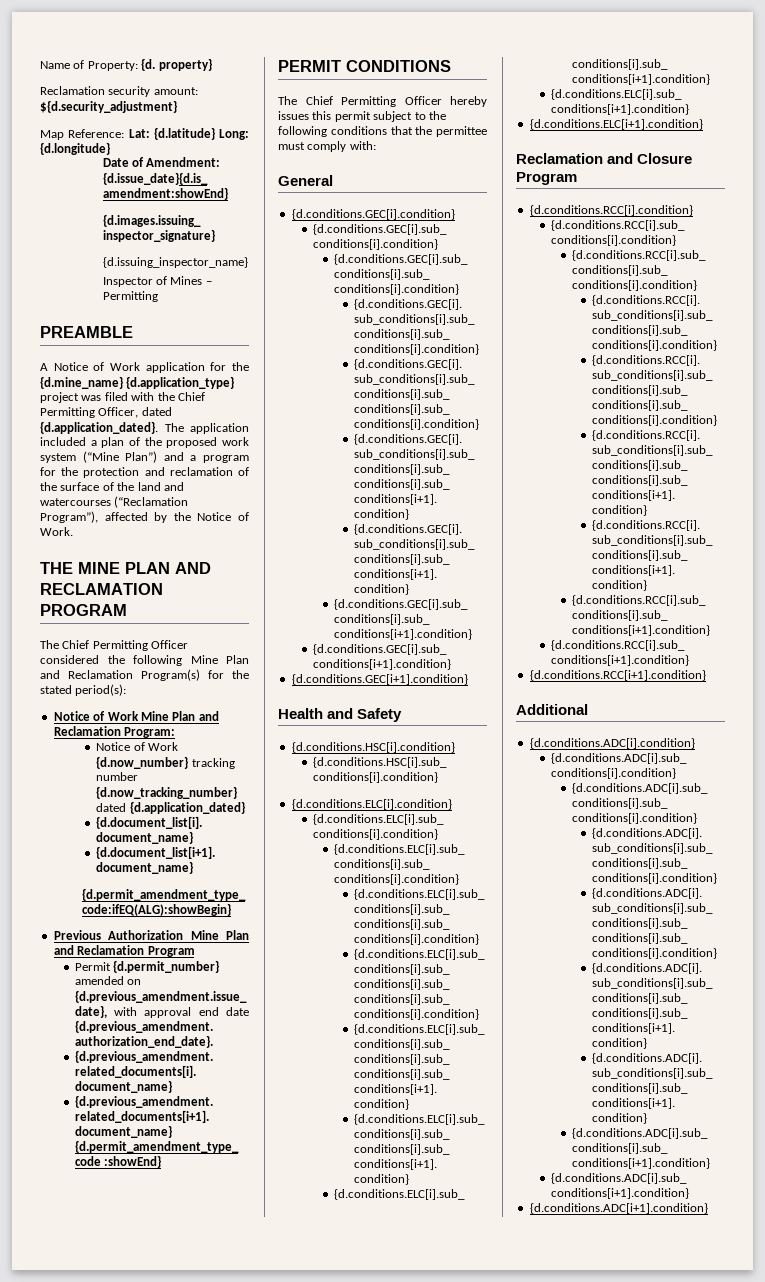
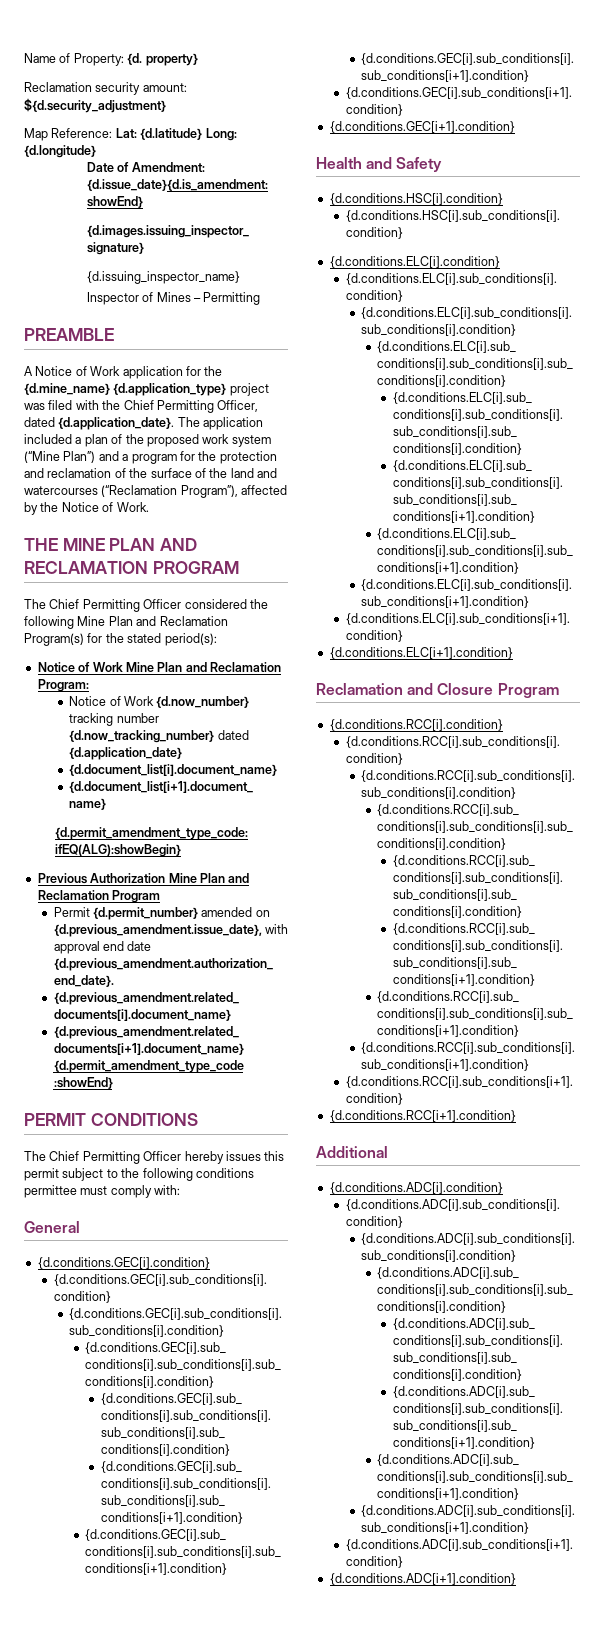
- A Notice of Work application for the {d.mine_name} {d.application_type} project was filed with the Chief Permitting Officer, dated {d.application_dated}. The application included a plan of the proposed work system (“Mine Plan”) and a program for the protection and reclamation of the surface of the land and watercourses (“Reclamation Program”), affected by the Notice of Work.
+ A Notice of Work application for the {d.mine_name} {d.application_type} project was filed with the Chief Permitting Officer, dated {d.application_date}. The application included a plan of the proposed work system (“Mine Plan”) and a program for the protection and reclamation of the surface of the land and watercourses (“Reclamation Program”), affected by the Notice of Work.
- Notice of Work {d.now_number} tracking number {d.now_tracking_number} dated {d.application_dated}
+ Notice of Work {d.now_number} tracking number {d.now_tracking_number} dated {d.application_date}
- The Chief Permitting Officer hereby issues this permit subject to the following conditions that the permittee must comply with:
+ The Chief Permitting Officer hereby issues this permit subject to the following conditions permittee must comply with:

